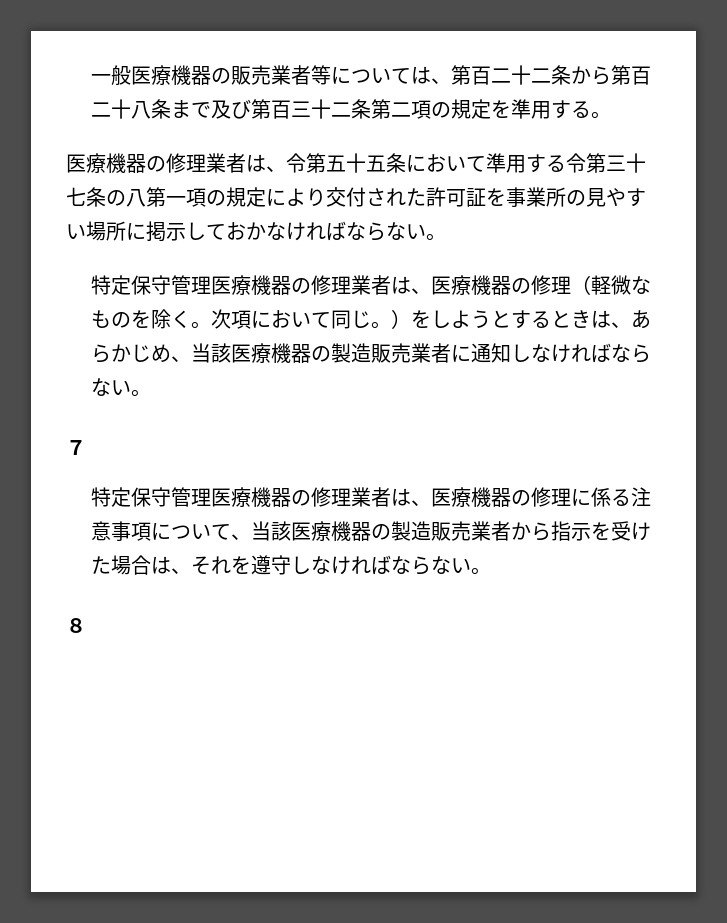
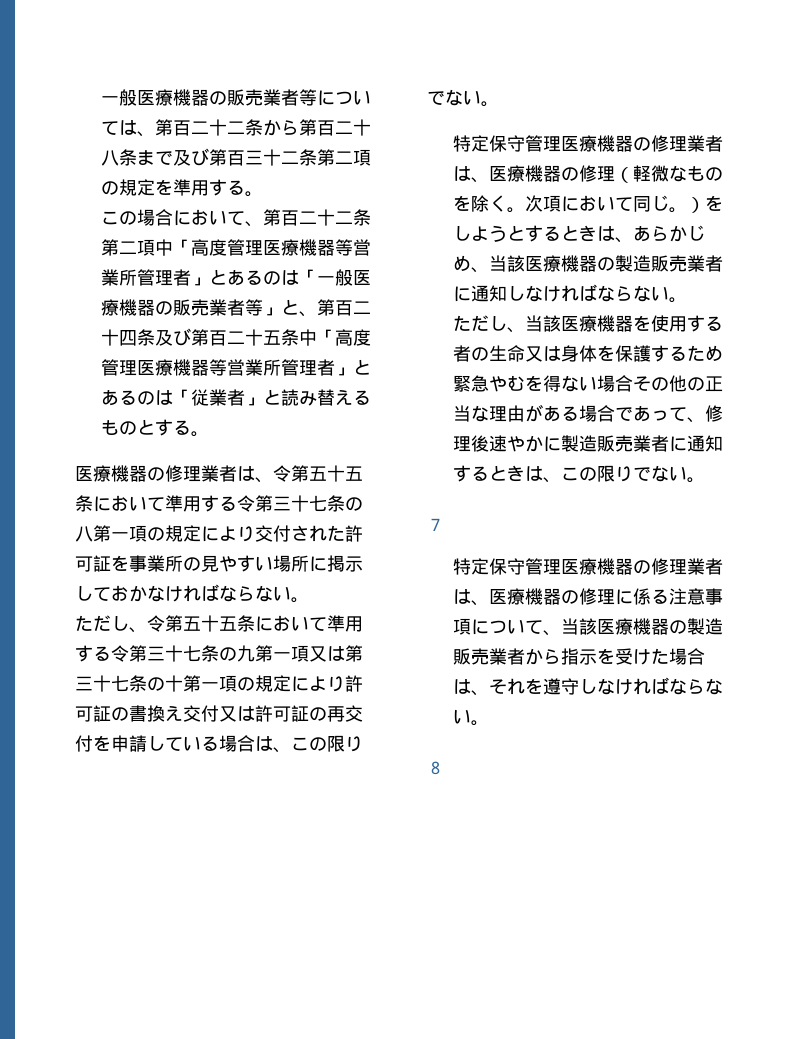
+ この場合において、第百二十二条第二項中「高度管理医療機器等営業所管理者」とあるのは「一般医療機器の販売業者等」と、第百二十四条及び第百二十五条中「高度管理医療機器等営業所管理者」とあるのは「従業者」と読み替えるものとする。
+ ただし、令第五十五条において準用する令第三十七条の九第一項又は第三十七条の十第一項の規定により許可証の書換え交付又は許可証の再交付を申請している場合は、この限りでない。
+ ただし、当該医療機器を使用する者の生命又は身体を保護するため緊急やむを得ない場合その他の正当な理由がある場合であって、修理後速やかに製造販売業者に通知するときは、この限りでない。

